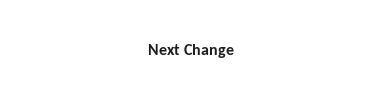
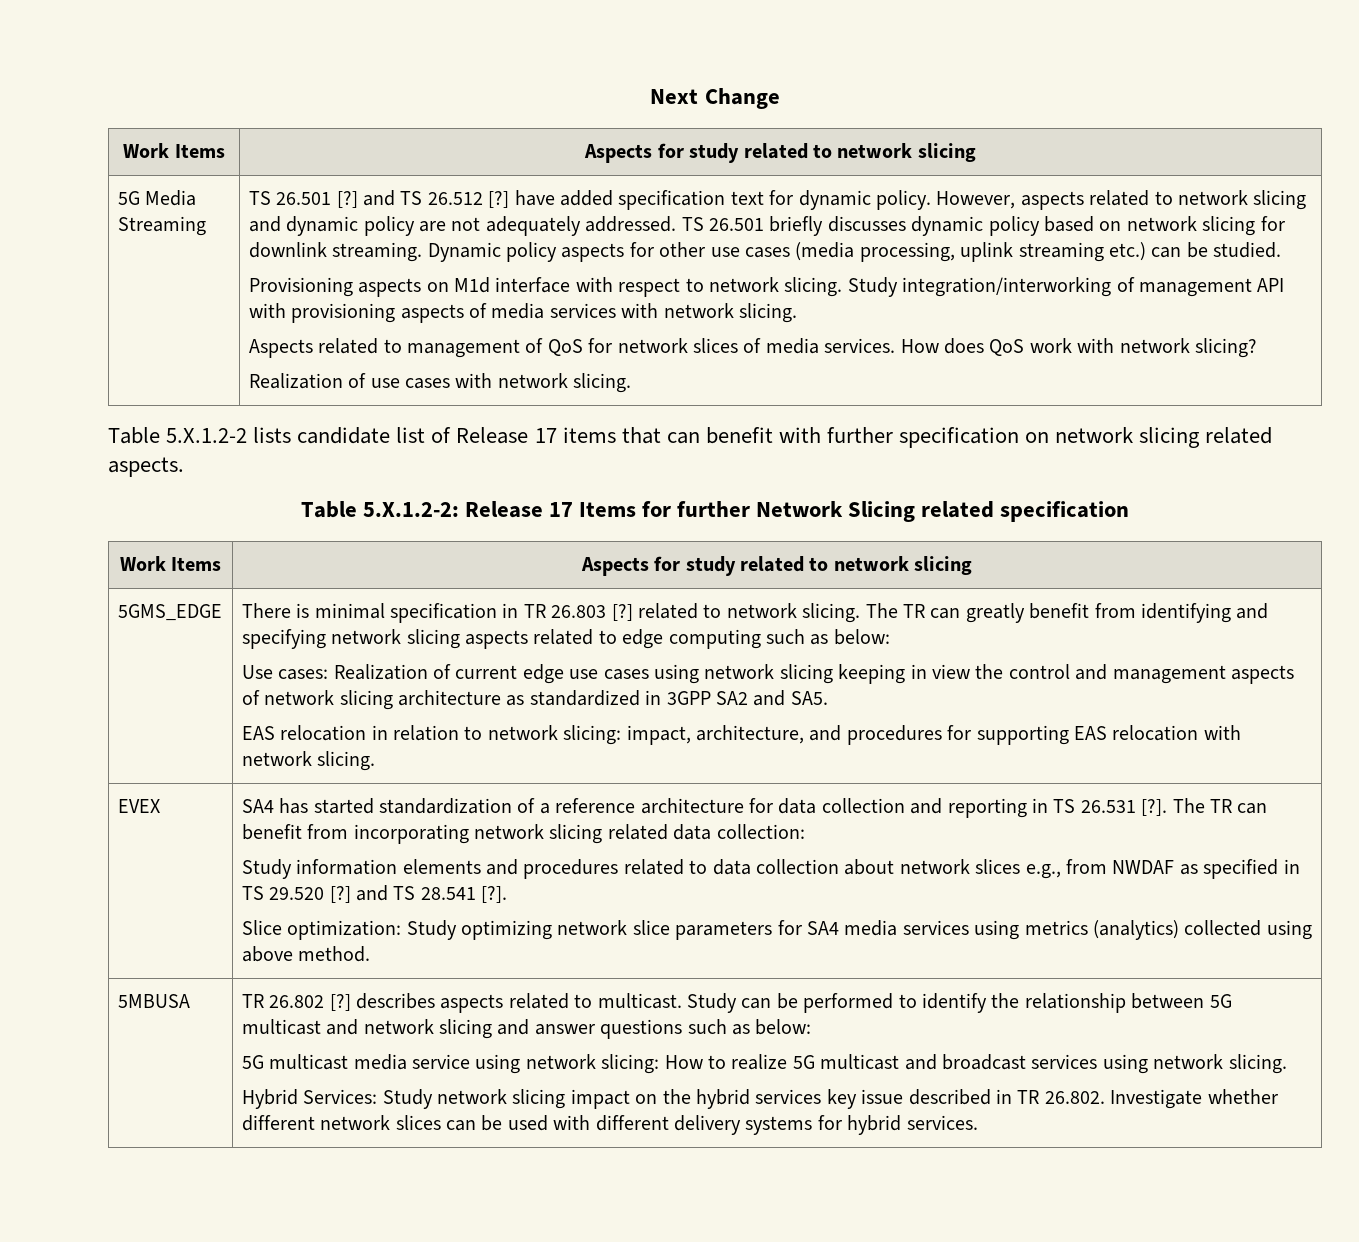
  Next Change
+ Work Items | Aspects for study related to network slicing
+ 5G Media Streaming | TS 26.501 [?] and TS 26.512 [?] have added specification text for dynamic policy. However, aspects related to network slicing and dynamic policy are not adequately addressed. TS 26.501 briefly discusses dynamic policy based on network slicing for downlink streaming. Dynamic policy aspects for other use cases (media processing, uplink streaming etc.) can be studied.
+ Provisioning aspects on M1d interface with respect to network slicing. Study integration/interworking of management API with provisioning aspects of media services with network slicing.
+ Aspects related to management of QoS for network slices of media services. How does QoS work with network slicing?
+ Realization of use cases with network slicing.
+ Table 5.X.1.2-2 lists candidate list of Release 17 items that can benefit with further specification on network slicing related aspects.
+ Table 5.X.1.2-2: Release 17 Items for further Network Slicing related specification
+ Work Items | Aspects for study related to network slicing
+ 5GMS_EDGE | There is minimal specification in TR 26.803 [?] related to network slicing. The TR can greatly benefit from identifying and specifying network slicing aspects related to edge computing such as below:
+ Use cases: Realization of current edge use cases using network slicing keeping in view the control and management aspects of network slicing architecture as standardized in 3GPP SA2 and SA5.
+ EAS relocation in relation to network slicing: impact, architecture, and procedures for supporting EAS relocation with network slicing.
+ EVEX | SA4 has started standardization of a reference architecture for data collection and reporting in TS 26.531 [?]. The TR can benefit from incorporating network slicing related data collection:
+ Study information elements and procedures related to data collection about network slices e.g., from NWDAF as specified in TS 29.520 [?] and TS 28.541 [?].
+ Slice optimization: Study optimizing network slice parameters for SA4 media services using metrics (analytics) collected using above method.
+ 5MBUSA | TR 26.802 [?] describes aspects related to multicast. Study can be performed to identify the relationship between 5G multicast and network slicing and answer questions such as below:
+ 5G multicast media service using network slicing: How to realize 5G multicast and broadcast services using network slicing.
+ Hybrid Services: Study network slicing impact on the hybrid services key issue described in TR 26.802. Investigate whether different network slices can be used with different delivery systems for hybrid services.

